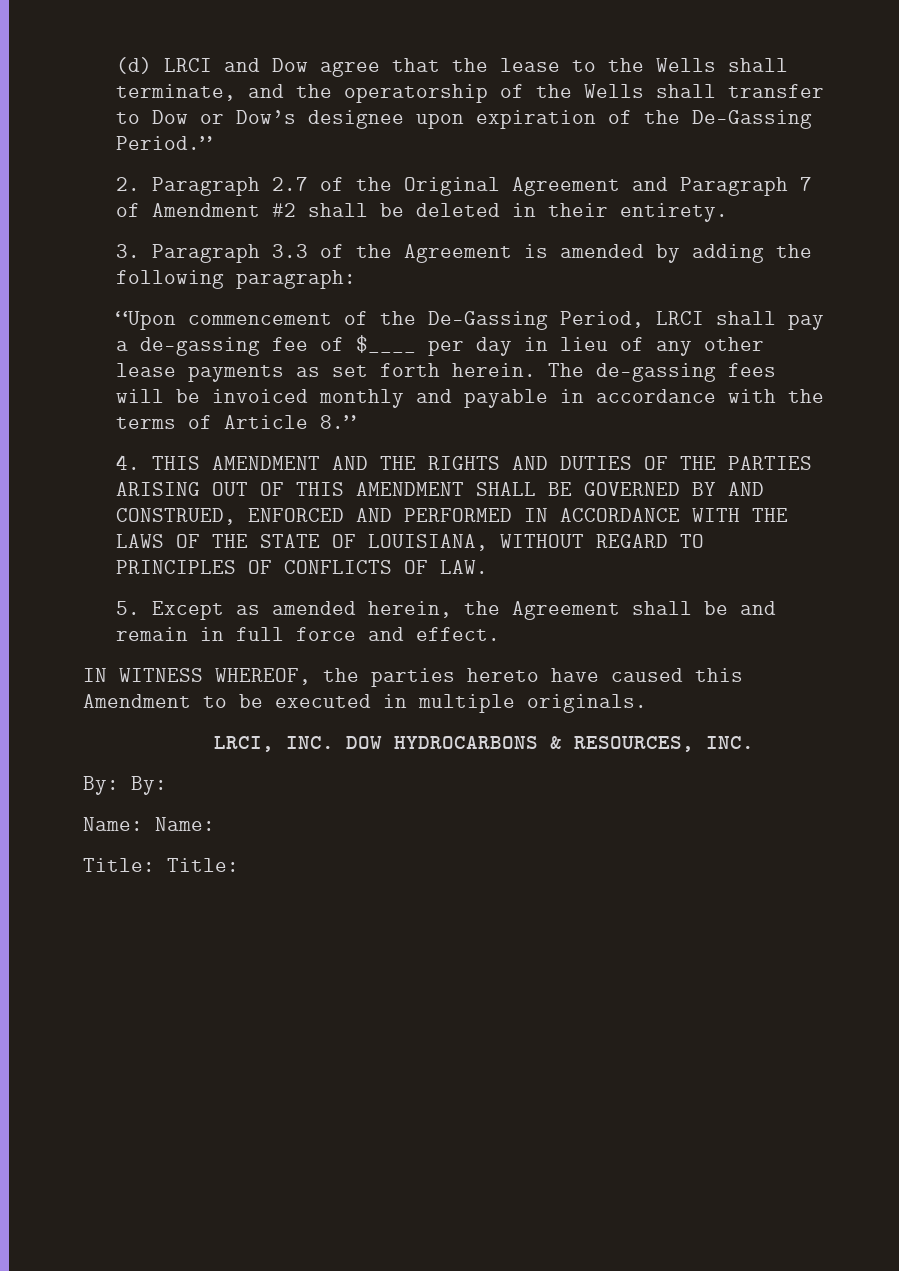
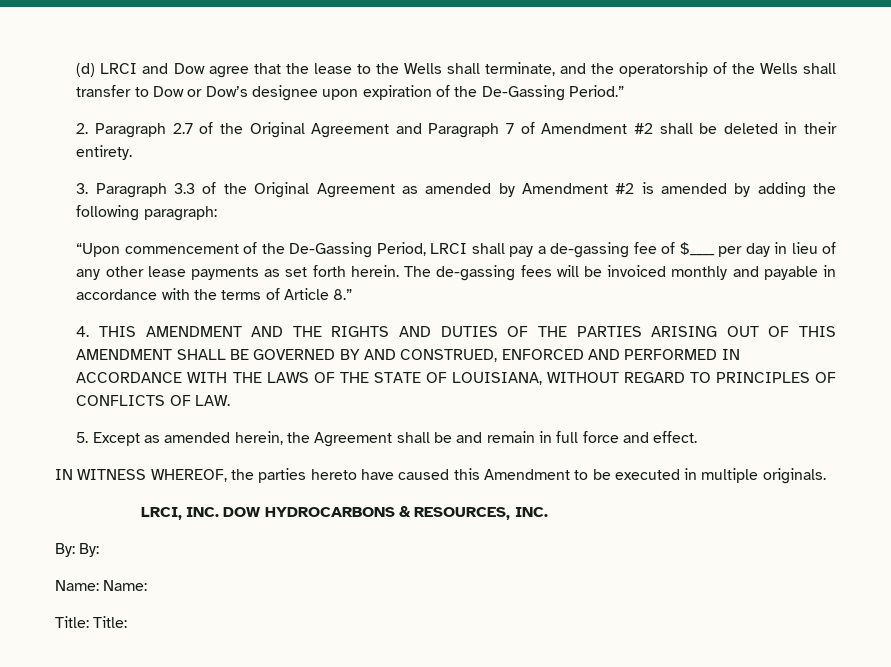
- 3. Paragraph 3.3 of the Agreement is amended by adding the following paragraph:
+ 3. Paragraph 3.3 of the Original Agreement as amended by Amendment #2 is amended by adding the following paragraph:

